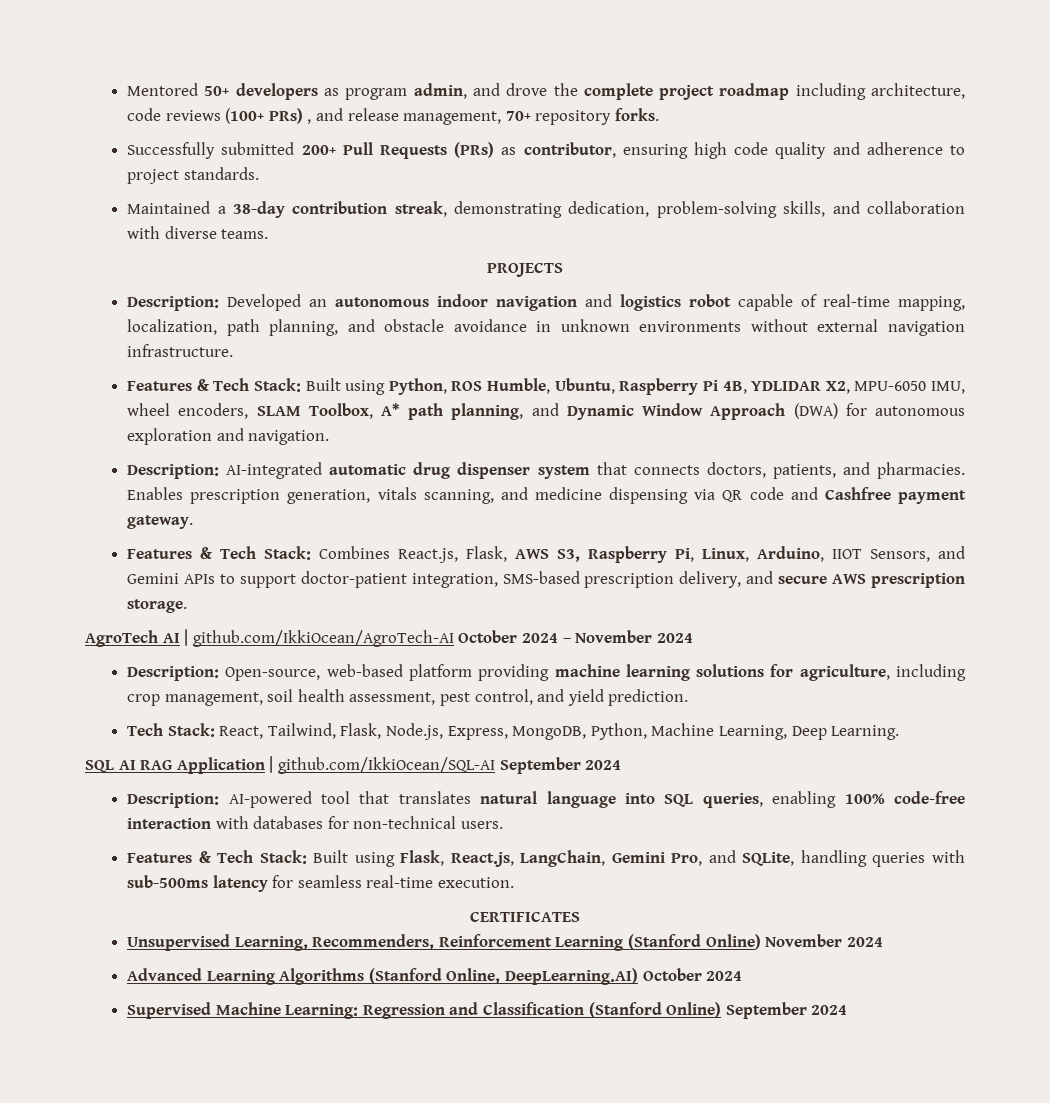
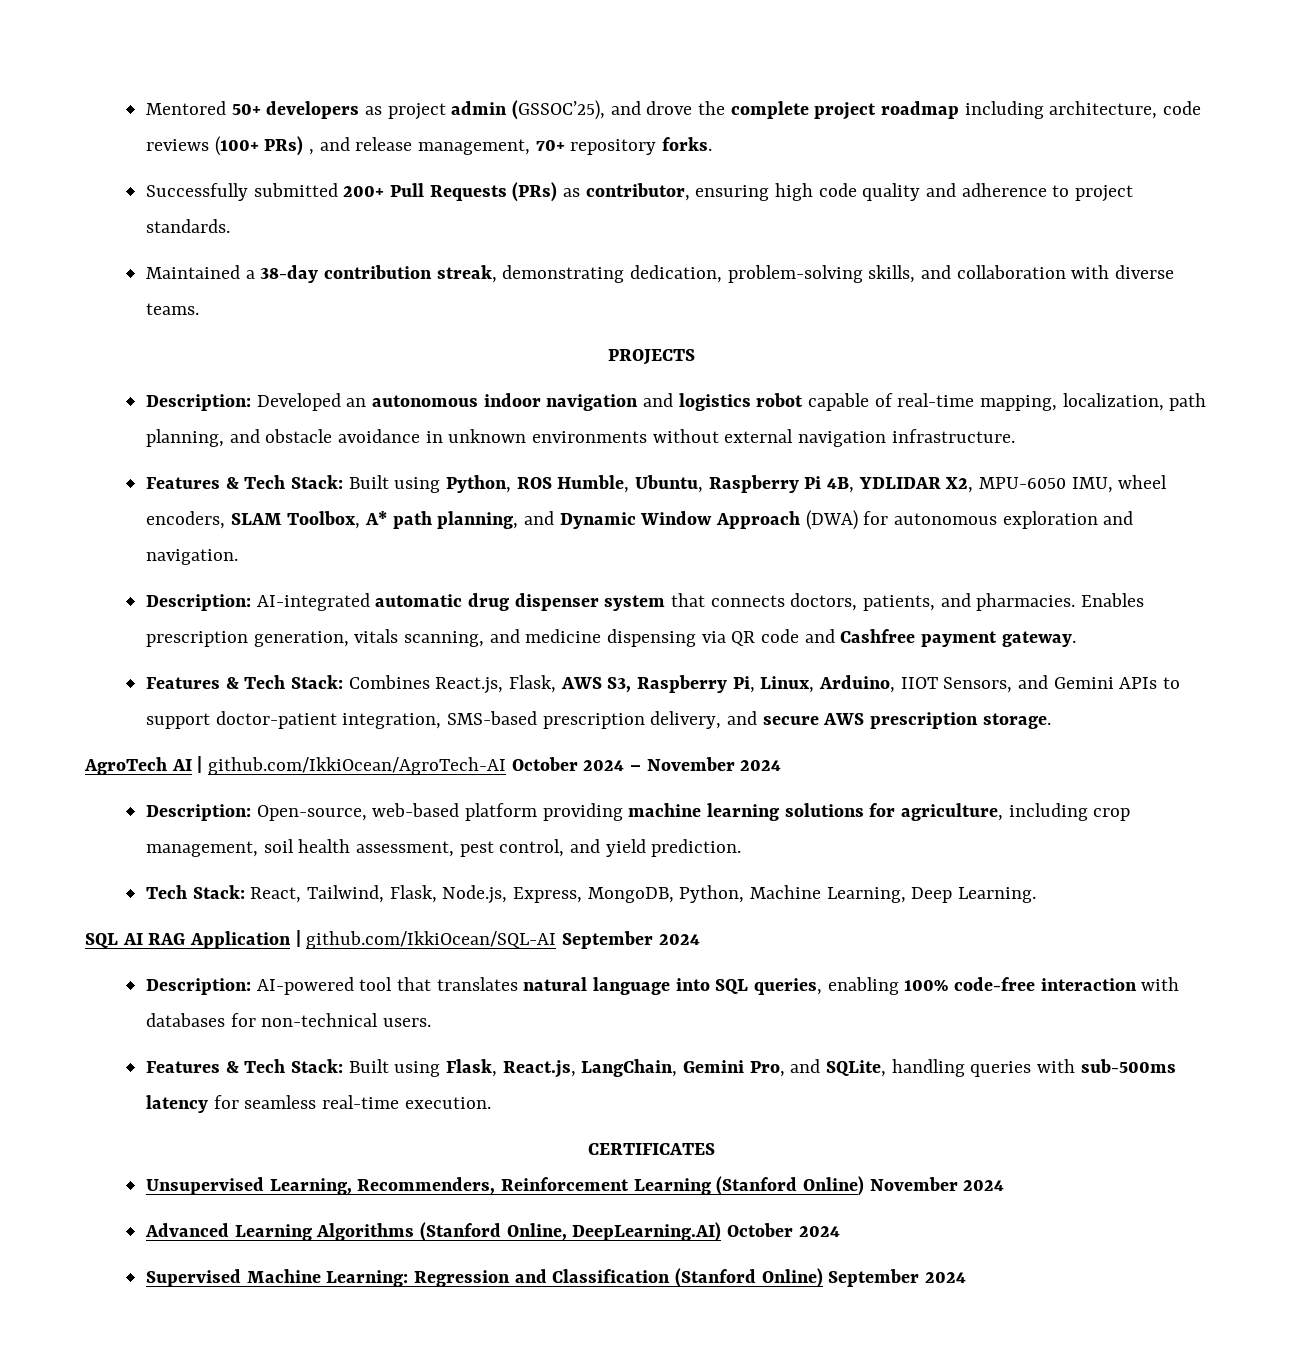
- Mentored 50+ developers as program admin, and drove the complete project roadmap including architecture, code reviews (100+ PRs) , and release management, 70+ repository forks.
+ Mentored 50+ developers as project admin (GSSOC’25), and drove the complete project roadmap including architecture, code reviews (100+ PRs) , and release management, 70+ repository forks.

